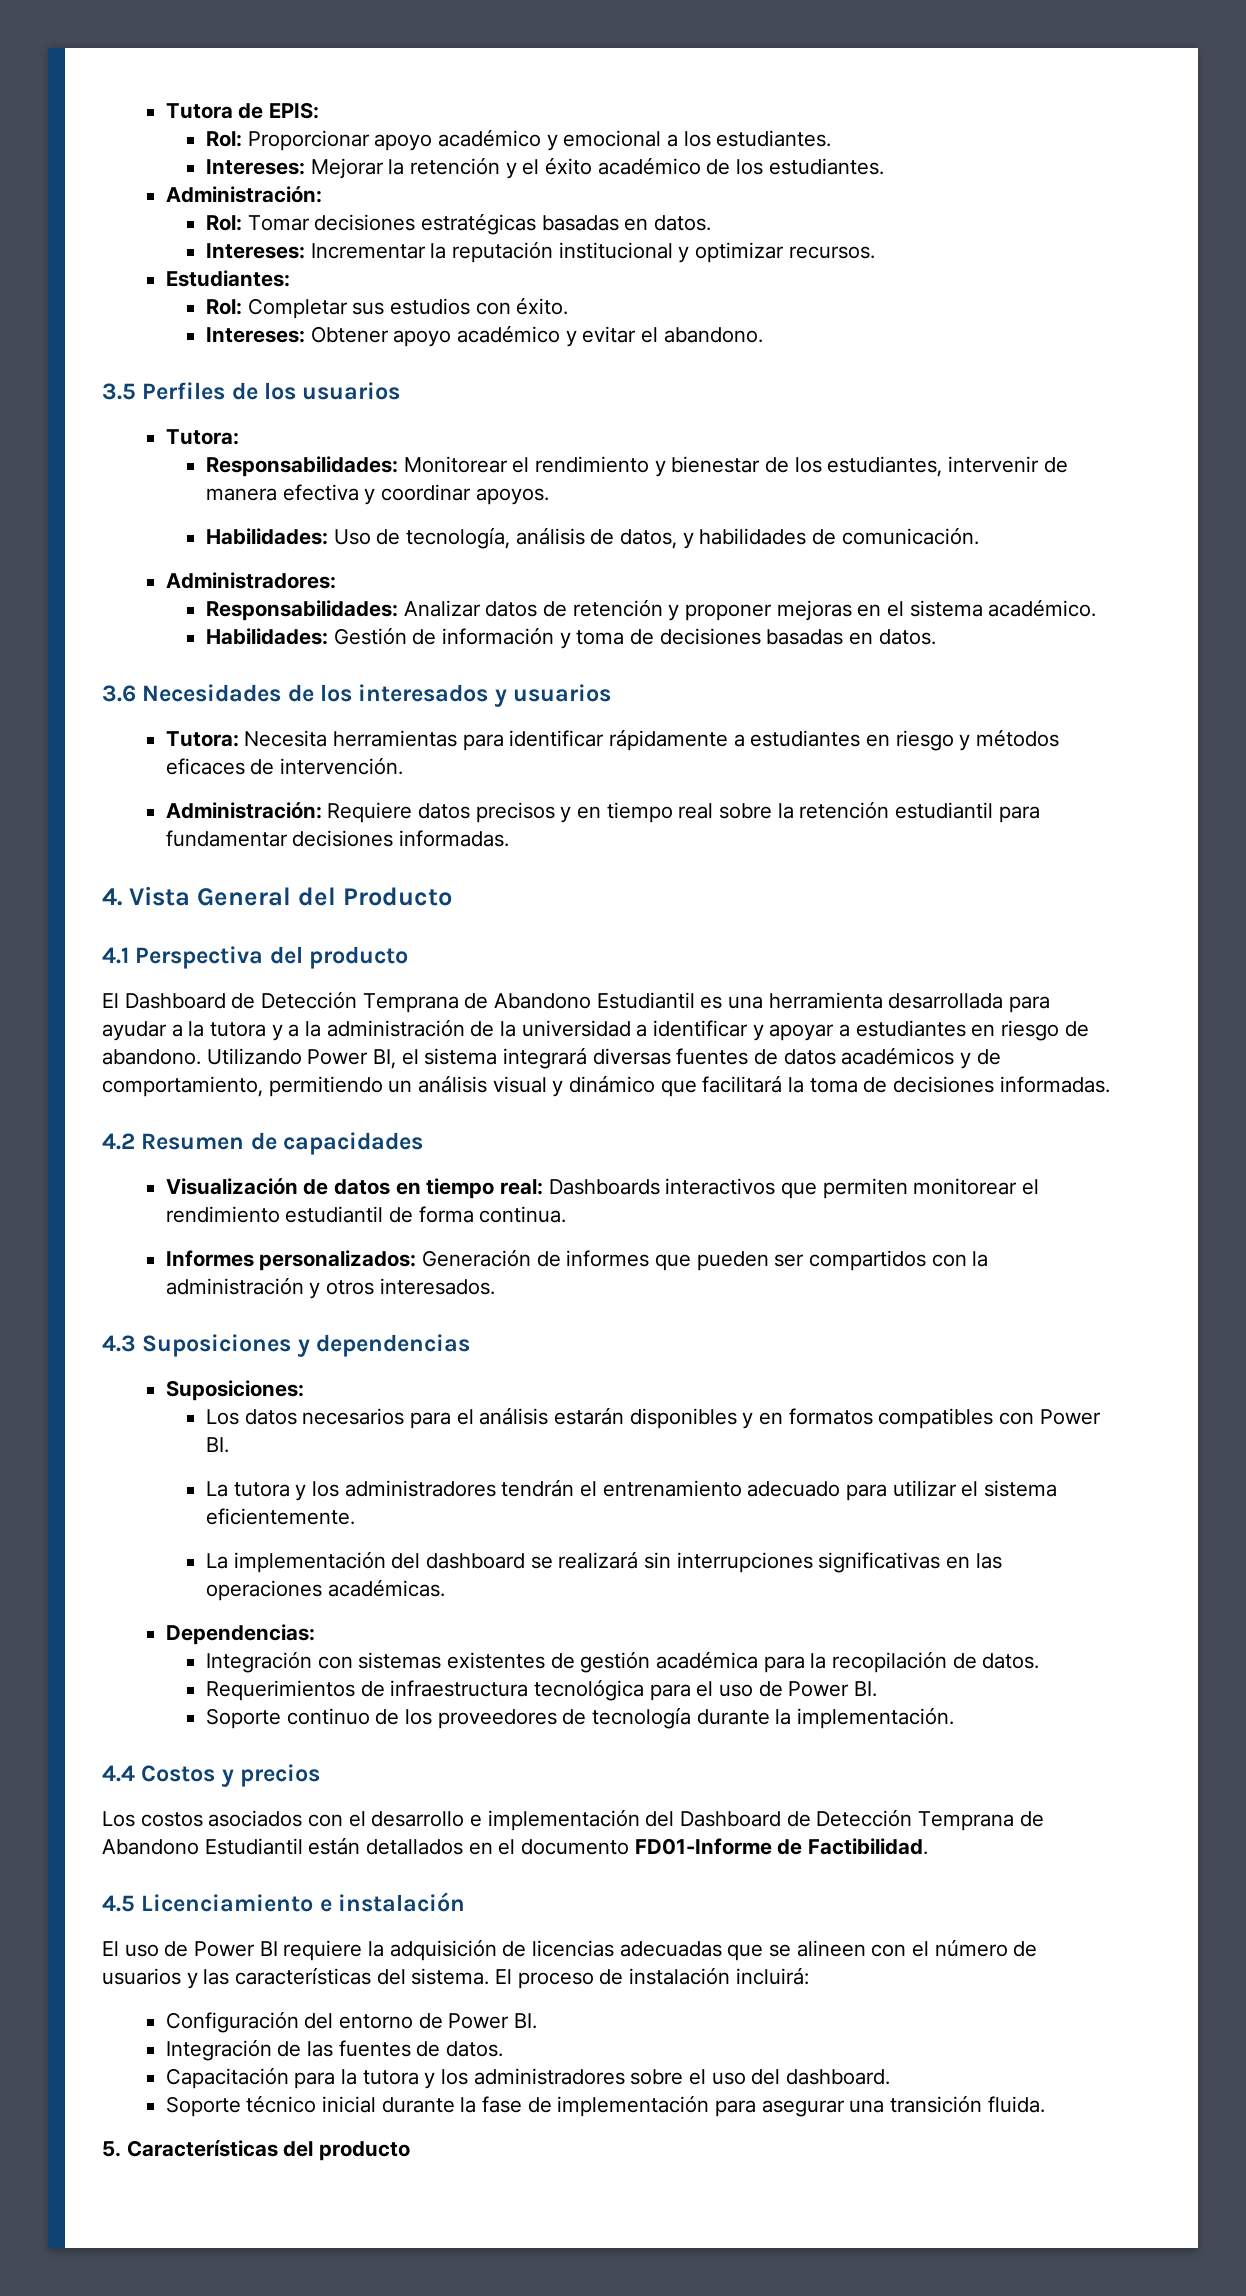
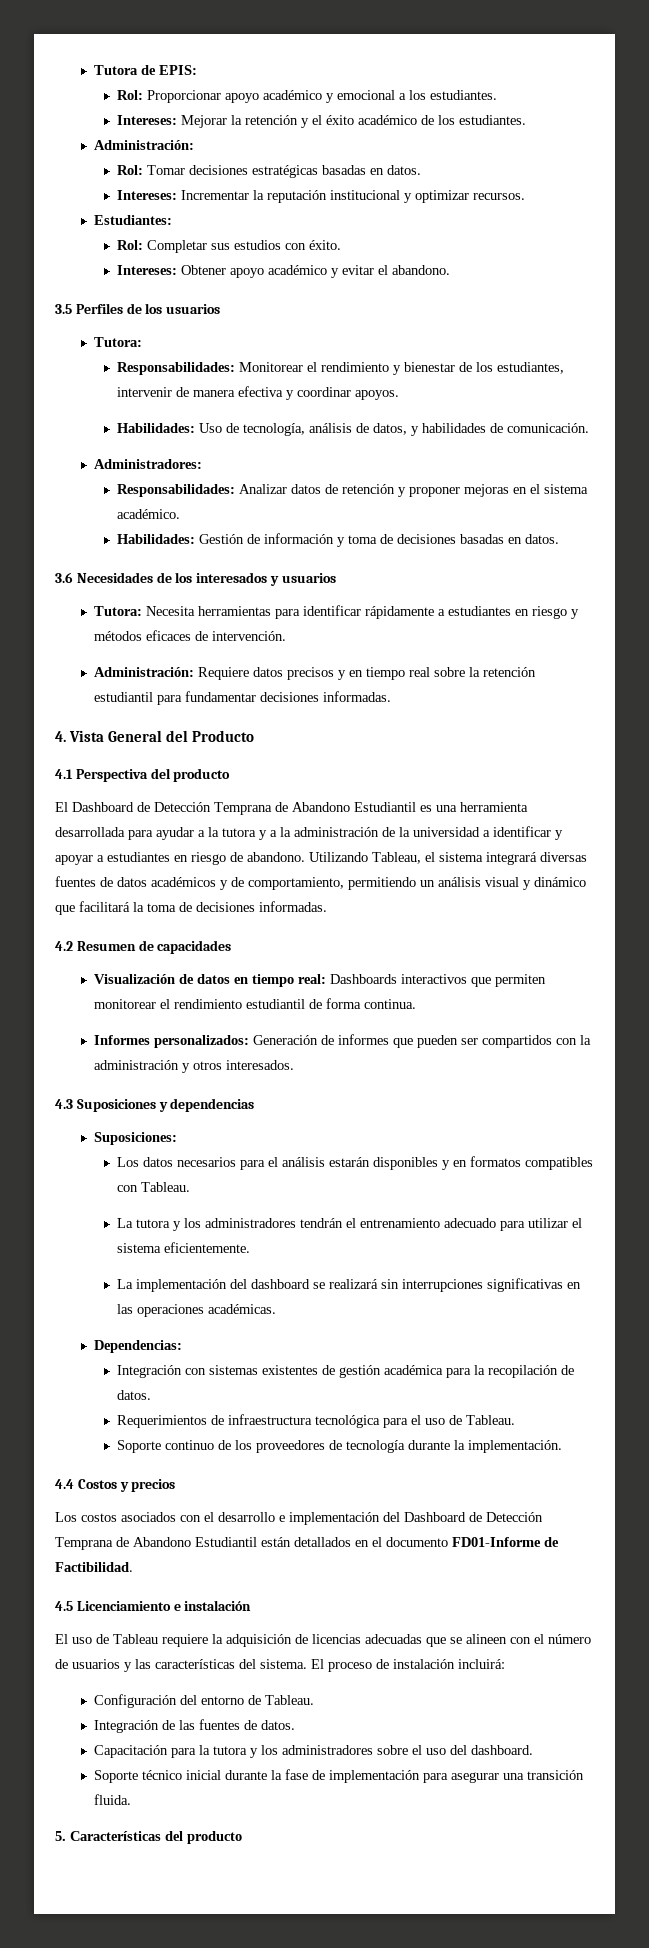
- Utilizando Power BI, el sistema integrará diversas fuentes de datos académicos y de comportamiento, permitiendo un análisis visual y dinámico que facilitará la toma de decisiones informadas.
+ Utilizando Tableau, el sistema integrará diversas fuentes de datos académicos y de comportamiento, permitiendo un análisis visual y dinámico que facilitará la toma de decisiones informadas.
- Los datos necesarios para el análisis estarán disponibles y en formatos compatibles con Power BI.
+ Los datos necesarios para el análisis estarán disponibles y en formatos compatibles con Tableau.
- Requerimientos de infraestructura tecnológica para el uso de Power BI.
+ Requerimientos de infraestructura tecnológica para el uso de Tableau.
- El uso de Power BI requiere la adquisición de licencias adecuadas que se alineen con el número de usuarios y las características del sistema.
+ El uso de Tableau requiere la adquisición de licencias adecuadas que se alineen con el número de usuarios y las características del sistema.
- Configuración del entorno de Power BI.
+ Configuración del entorno de Tableau.

